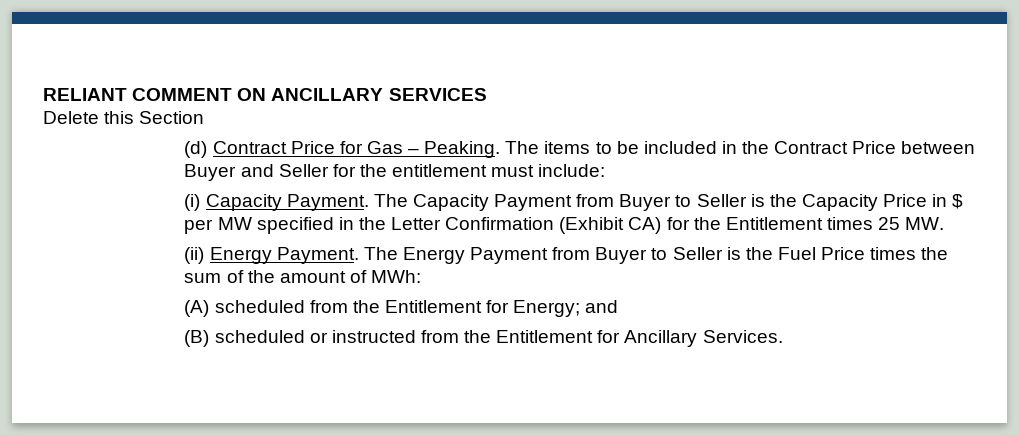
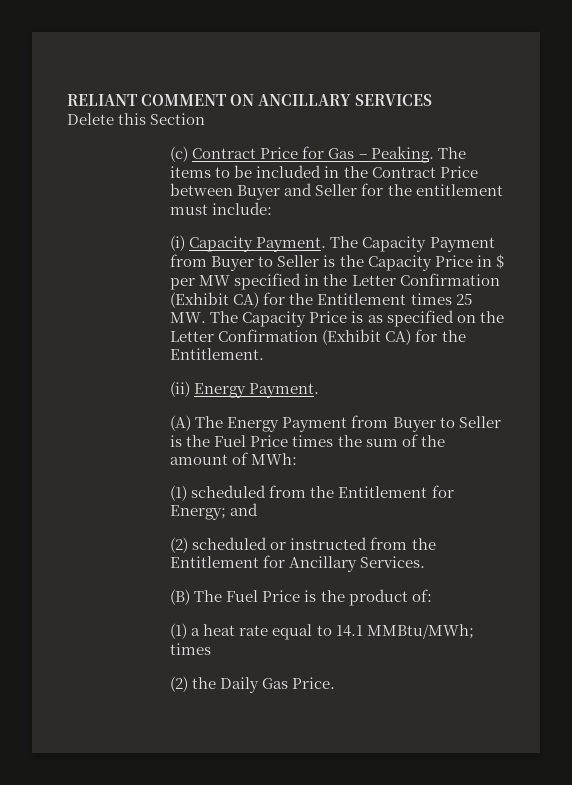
- (d) Contract Price for Gas – Peaking.
+ (c) Contract Price for Gas – Peaking.
- The Capacity Payment from Buyer to Seller is the Capacity Price in $ per MW specified in the Letter Confirmation (Exhibit CA) for the Entitlement times 25 MW.
+ The Capacity Payment from Buyer to Seller is the Capacity Price in $ per MW specified in the Letter Confirmation (Exhibit CA) for the Entitlement times 25 MW. The Capacity Price is as specified on the Letter Confirmation (Exhibit CA) for the Entitlement.
- (ii) Energy Payment. The Energy Payment from Buyer to Seller is the Fuel Price times the sum of the amount of MWh:
+ (ii) Energy Payment.
+ (A) The Energy Payment from Buyer to Seller is the Fuel Price times the sum of the amount of MWh:
- (A) scheduled from the Entitlement for Energy; and
+ (1) scheduled from the Entitlement for Energy; and
- (B) scheduled or instructed from the Entitlement for Ancillary Services.
+ (2) scheduled or instructed from the Entitlement for Ancillary Services.
+ (B) The Fuel Price is the product of:
+ (1) a heat rate equal to 14.1 MMBtu/MWh; times
+ (2) the Daily Gas Price.

